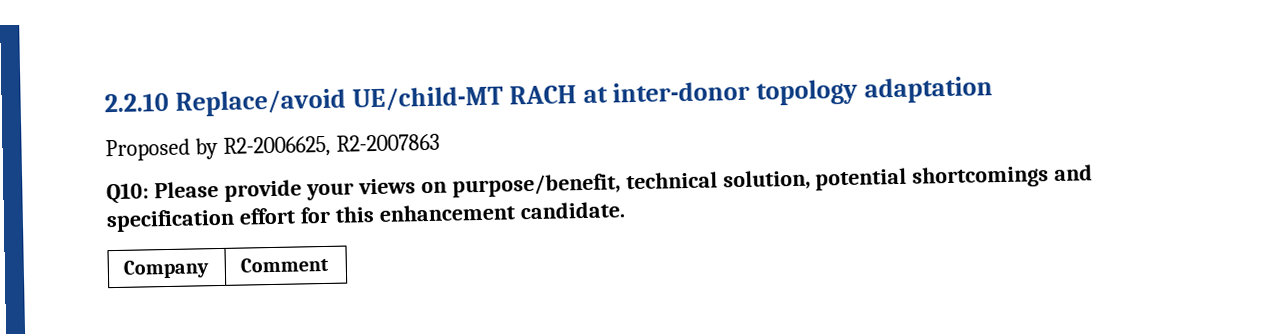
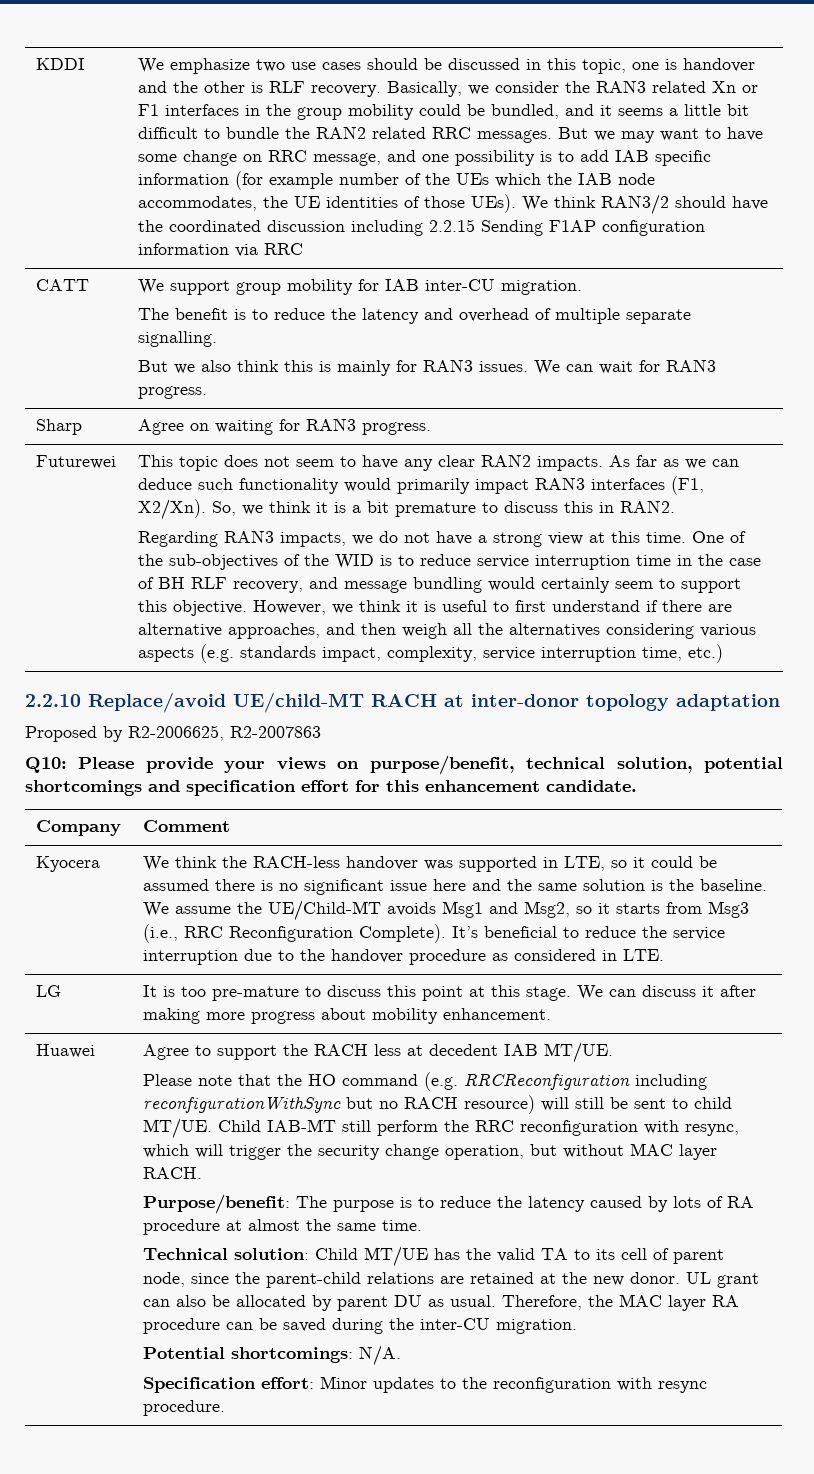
+ KDDI | We emphasize two use cases should be discussed in this topic, one is handover and the other is RLF recovery. Basically, we consider the RAN3 related Xn or F1 interfaces in the group mobility could be bundled, and it seems a little bit difficult to bundle the RAN2 related RRC messages. But we may want to have some change on RRC message, and one possibility is to add IAB specific information (for example number of the UEs which the IAB node accommodates, the UE identities of those UEs). We think RAN3/2 should have the coordinated discussion including 2.2.15 Sending F1AP configuration information via RRC
+ CATT | We support group mobility for IAB inter-CU migration.
+ The benefit is to reduce the latency and overhead of multiple separate signalling.
+ But we also think this is mainly for RAN3 issues. We can wait for RAN3 progress.
+ Sharp | Agree on waiting for RAN3 progress.
+ Futurewei | This topic does not seem to have any clear RAN2 impacts. As far as we can deduce such functionality would primarily impact RAN3 interfaces (F1, X2/Xn). So, we think it is a bit premature to discuss this in RAN2.
+ Regarding RAN3 impacts, we do not have a strong view at this time. One of the sub-objectives of the WID is to reduce service interruption time in the case of BH RLF recovery, and message bundling would certainly seem to support this objective. However, we think it is useful to first understand if there are alternative approaches, and then weigh all the alternatives considering various aspects (e.g. standards impact, complexity, service interruption time, etc.)
+ Kyocera | We think the RACH-less handover was supported in LTE, so it could be assumed there is no significant issue here and the same solution is the baseline. We assume the UE/Child-MT avoids Msg1 and Msg2, so it starts from Msg3 (i.e., RRC Reconfiguration Complete). It’s beneficial to reduce the service interruption due to the handover procedure as considered in LTE.
+ LG | It is too pre-mature to discuss this point at this stage. We can discuss it after making more progress about mobility enhancement.
+ Huawei | Agree to support the RACH less at decedent IAB MT/UE.
+ Please note that the HO command (e.g. RRCReconfiguration including reconfigurationWithSync but no RACH resource) will still be sent to child MT/UE. Child IAB-MT still perform the RRC reconfiguration with resync, which will trigger the security change operation, but without MAC layer RACH.
+ Purpose/benefit: The purpose is to reduce the latency caused by lots of RA procedure at almost the same time.
+ Technical solution: Child MT/UE has the valid TA to its cell of parent node, since the parent-child relations are retained at the new donor. UL grant can also be allocated by parent DU as usual. Therefore, the MAC layer RA procedure can be saved during the inter-CU migration.
+ Potential shortcomings: N/A.
+ Specification effort: Minor updates to the reconfiguration with resync procedure.

